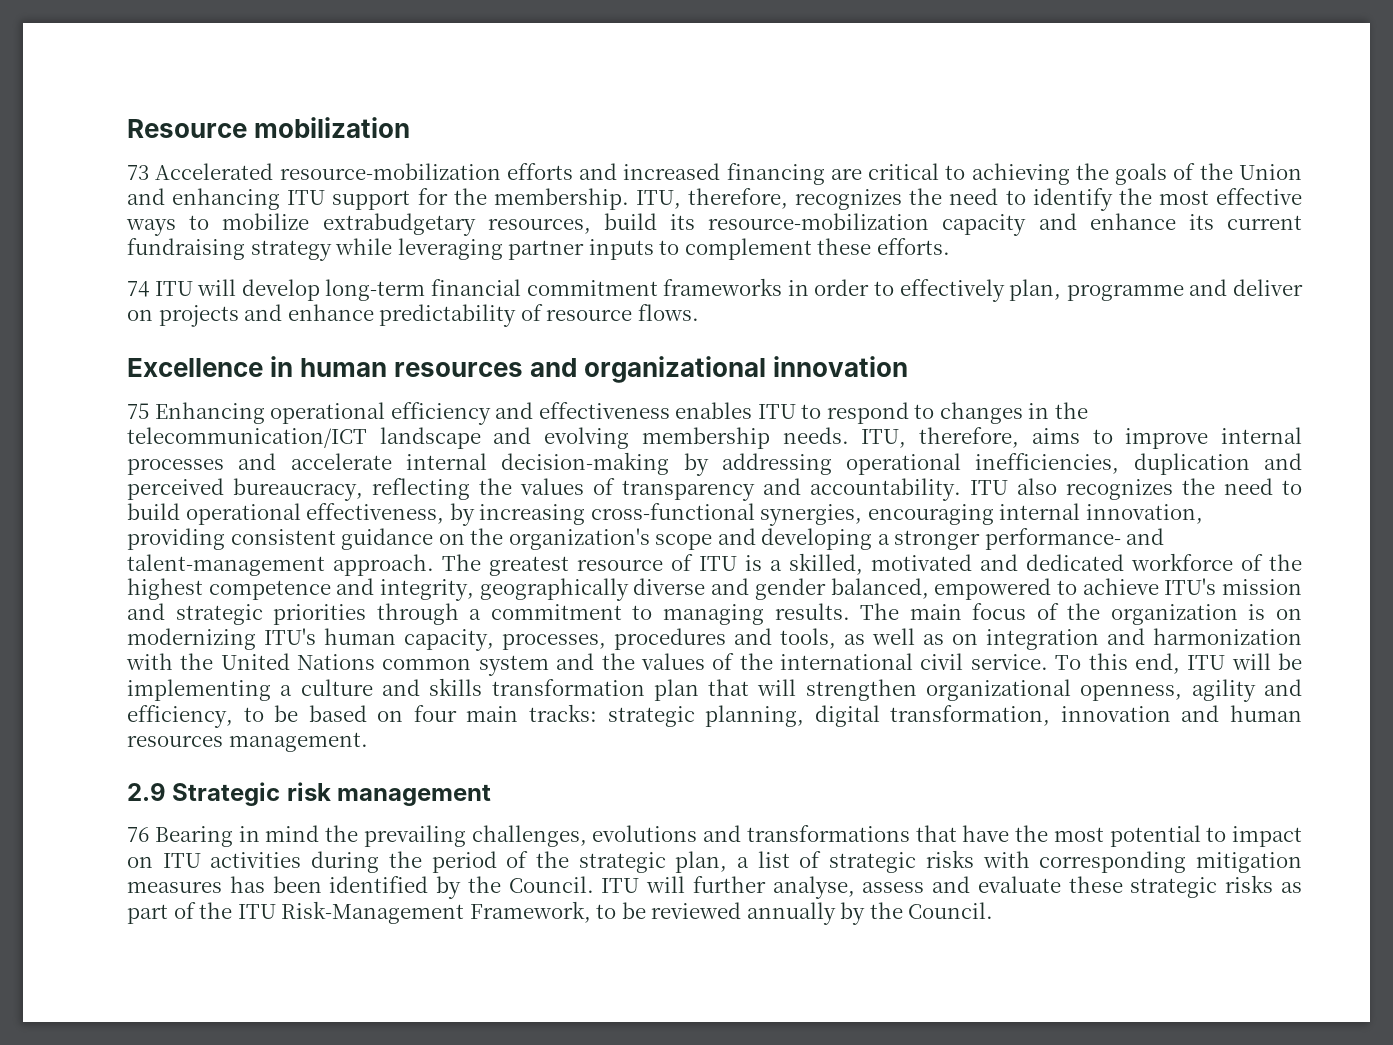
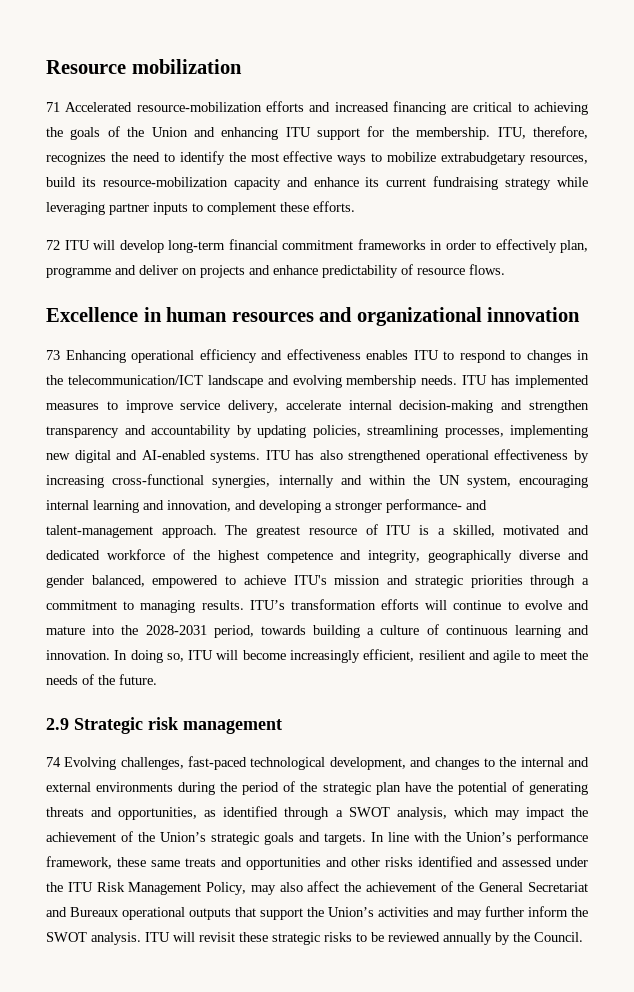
- 73 Accelerated resource-mobilization efforts and increased financing are critical to achieving the goals of the Union and enhancing ITU support for the membership.
+ 71 Accelerated resource-mobilization efforts and increased financing are critical to achieving the goals of the Union and enhancing ITU support for the membership.
- 74 ITU will develop long-term financial commitment frameworks in order to effectively plan, programme and deliver on projects and enhance predictability of resource flows.
+ 72 ITU will develop long-term financial commitment frameworks in order to effectively plan, programme and deliver on projects and enhance predictability of resource flows.
- 75 Enhancing operational efficiency and effectiveness enables ITU to respond to changes in the telecommunication/ICT landscape and evolving membership needs.
+ 73 Enhancing operational efficiency and effectiveness enables ITU to respond to changes in the telecommunication/ICT landscape and evolving membership needs.
- ITU, therefore, aims to improve internal processes and accelerate internal decision-making by addressing operational inefficiencies, duplication and perceived bureaucracy, reflecting the values of transparency and accountability. ITU also recognizes the need to build operational effectiveness, by increasing cross-functional synergies, encouraging internal innovation, providing consistent guidance on the organization's scope and developing a stronger performance- and talent-management approach.
+ ITU has implemented measures to improve service delivery, accelerate internal decision-making and strengthen transparency and accountability by updating policies, streamlining processes, implementing new digital and AI-enabled systems. ITU has also strengthened operational effectiveness by increasing cross-functional synergies, internally and within the UN system, encouraging internal learning and innovation, and developing a stronger performance- and talent-management approach.
- The main focus of the organization is on modernizing ITU's human capacity, processes, procedures and tools, as well as on integration and harmonization with the United Nations common system and the values of the international civil service. To this end, ITU will be implementing a culture and skills transformation plan that will strengthen organizational openness, agility and efficiency, to be based on four main tracks: strategic planning, digital transformation, innovation and human resources management.
+ ITU’s transformation efforts will continue to evolve and mature into the 2028-2031 period, towards building a culture of continuous learning and innovation. In doing so, ITU will become increasingly efficient, resilient and agile to meet the needs of the future.
  2.9 Strategic risk management
- 76 Bearing in mind the prevailing challenges, evolutions and transformations that have the most potential to impact on ITU activities during the period of the strategic plan, a list of strategic risks with corresponding mitigation measures has been identified by the Council. ITU will further analyse, assess and evaluate these strategic risks as part of the ITU Risk-Management Framework, to be reviewed annually by the Council.
+ 74 Evolving challenges, fast-paced technological development, and changes to the internal and external environments during the period of the strategic plan have the potential of generating threats and opportunities, as identified through a SWOT analysis, which may impact the achievement of the Union’s strategic goals and targets. In line with the Union’s performance framework, these same treats and opportunities and other risks identified and assessed under the ITU Risk Management Policy, may also affect the achievement of the General Secretariat and Bureaux operational outputs that support the Union’s activities and may further inform the SWOT analysis. ITU will revisit these strategic risks to be reviewed annually by the Council.

